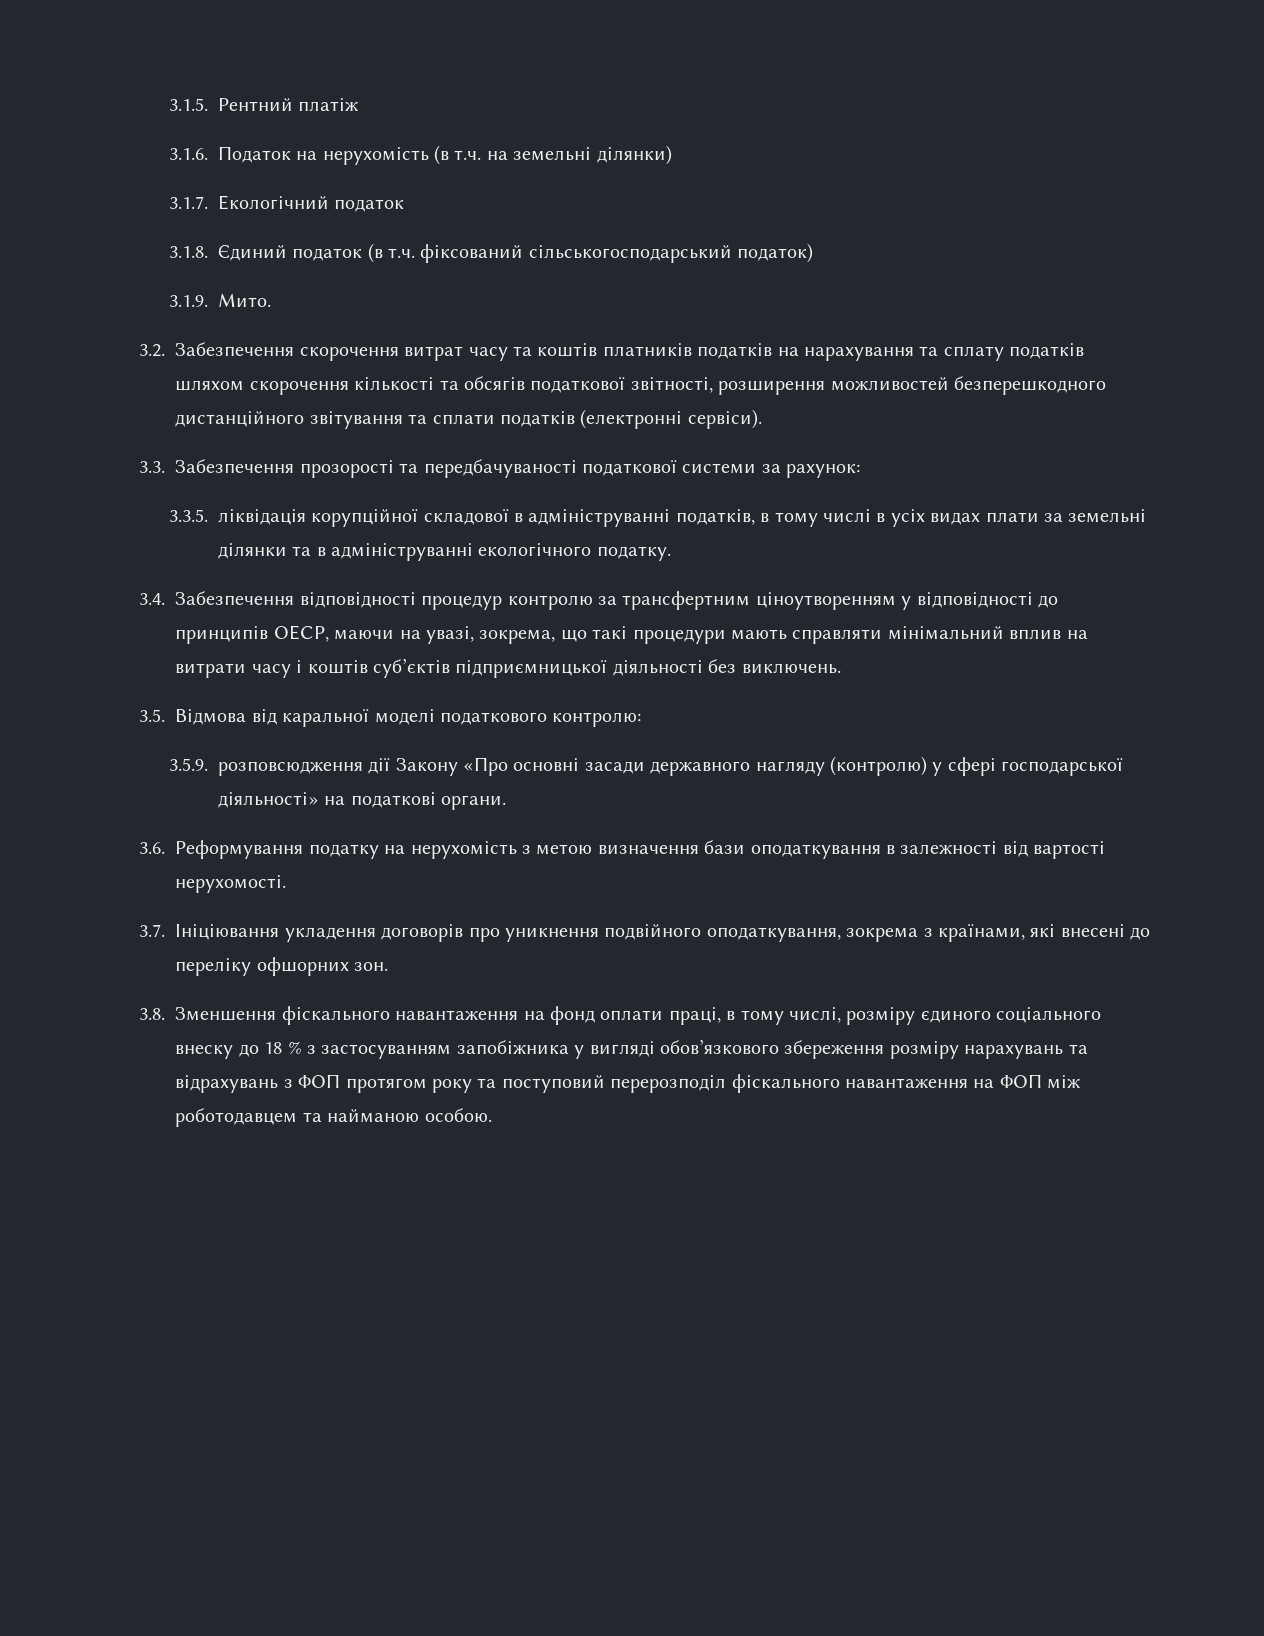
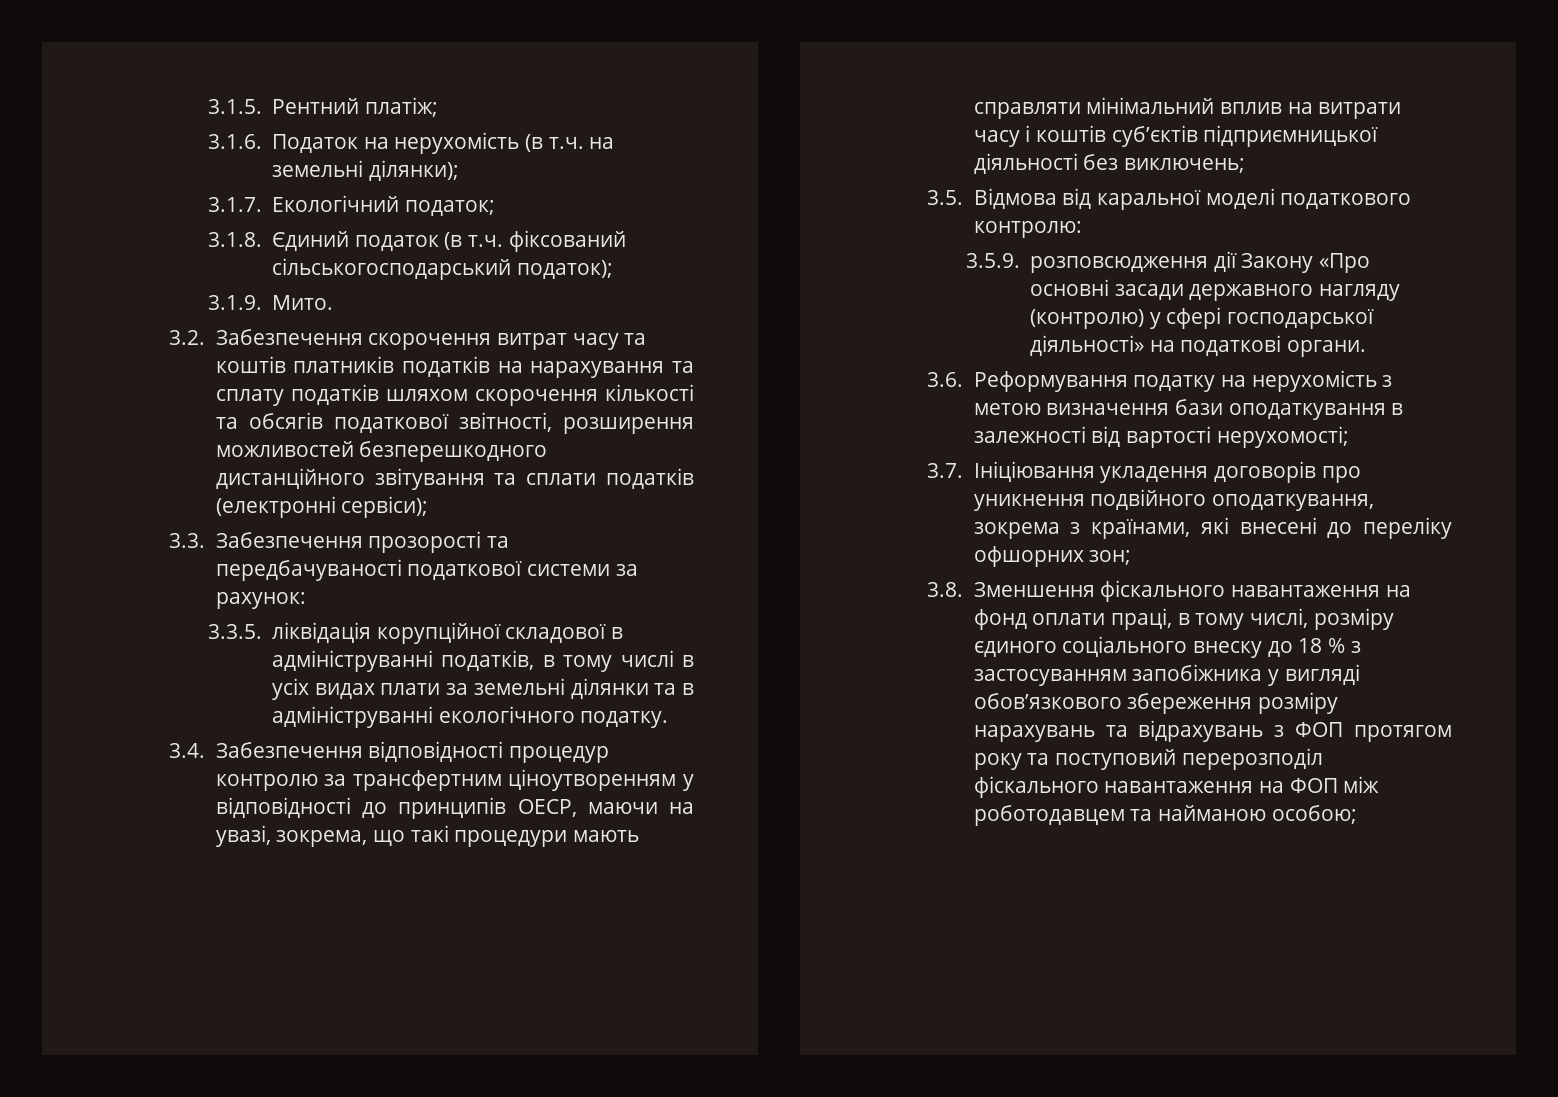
- 3.1.5. Рентний платіж
+ 3.1.5. Рентний платіж;
- 3.1.6. Податок на нерухомість (в т.ч. на земельні ділянки)
+ 3.1.6. Податок на нерухомість (в т.ч. на земельні ділянки);
- 3.1.7. Екологічний податок
+ 3.1.7. Екологічний податок;
- 3.1.8. Єдиний податок (в т.ч. фіксований сільськогосподарський податок)
+ 3.1.8. Єдиний податок (в т.ч. фіксований сільськогосподарський податок);
- 3.2. Забезпечення скорочення витрат часу та коштів платників податків на нарахування та сплату податків шляхом скорочення кількості та обсягів податкової звітності, розширення можливостей безперешкодного дистанційного звітування та сплати податків (електронні сервіси).
+ 3.2. Забезпечення скорочення витрат часу та коштів платників податків на нарахування та сплату податків шляхом скорочення кількості та обсягів податкової звітності, розширення можливостей безперешкодного дистанційного звітування та сплати податків (електронні сервіси);
- 3.4. Забезпечення відповідності процедур контролю за трансфертним ціноутворенням у відповідності до принципів ОЕСР, маючи на увазі, зокрема, що такі процедури мають справляти мінімальний вплив на витрати часу і коштів суб’єктів підприємницької діяльності без виключень.
+ 3.4. Забезпечення відповідності процедур контролю за трансфертним ціноутворенням у відповідності до принципів ОЕСР, маючи на увазі, зокрема, що такі процедури мають справляти мінімальний вплив на витрати часу і коштів суб’єктів підприємницької діяльності без виключень;
- 3.6. Реформування податку на нерухомість з метою визначення бази оподаткування в залежності від вартості нерухомості.
+ 3.6. Реформування податку на нерухомість з метою визначення бази оподаткування в залежності від вартості нерухомості;
- 3.7. Ініціювання укладення договорів про уникнення подвійного оподаткування, зокрема з країнами, які внесені до переліку офшорних зон.
+ 3.7. Ініціювання укладення договорів про уникнення подвійного оподаткування, зокрема з країнами, які внесені до переліку офшорних зон;
- 3.8. Зменшення фіскального навантаження на фонд оплати праці, в тому числі, розміру єдиного соціального внеску до 18 % з застосуванням запобіжника у вигляді обов’язкового збереження розміру нарахувань та відрахувань з ФОП протягом року та поступовий перерозподіл фіскального навантаження на ФОП між роботодавцем та найманою особою.
+ 3.8. Зменшення фіскального навантаження на фонд оплати праці, в тому числі, розміру єдиного соціального внеску до 18 % з застосуванням запобіжника у вигляді обов’язкового збереження розміру нарахувань та відрахувань з ФОП протягом року та поступовий перерозподіл фіскального навантаження на ФОП між роботодавцем та найманою особою;

